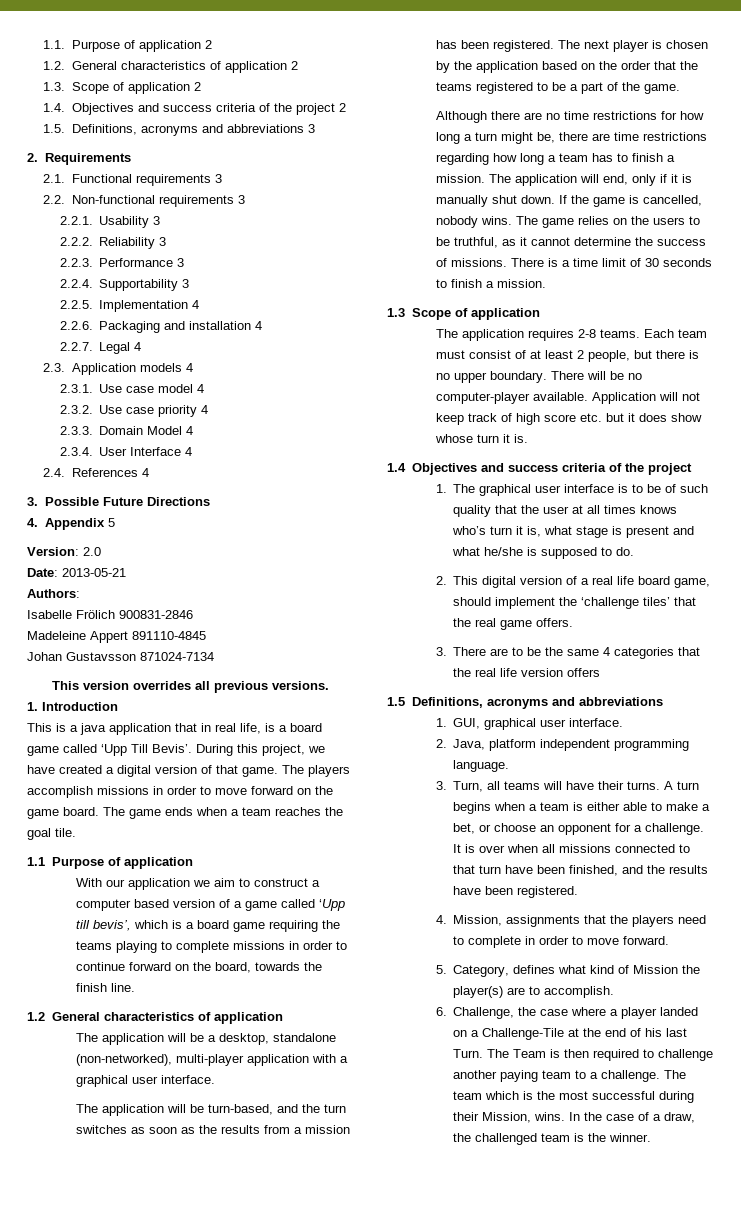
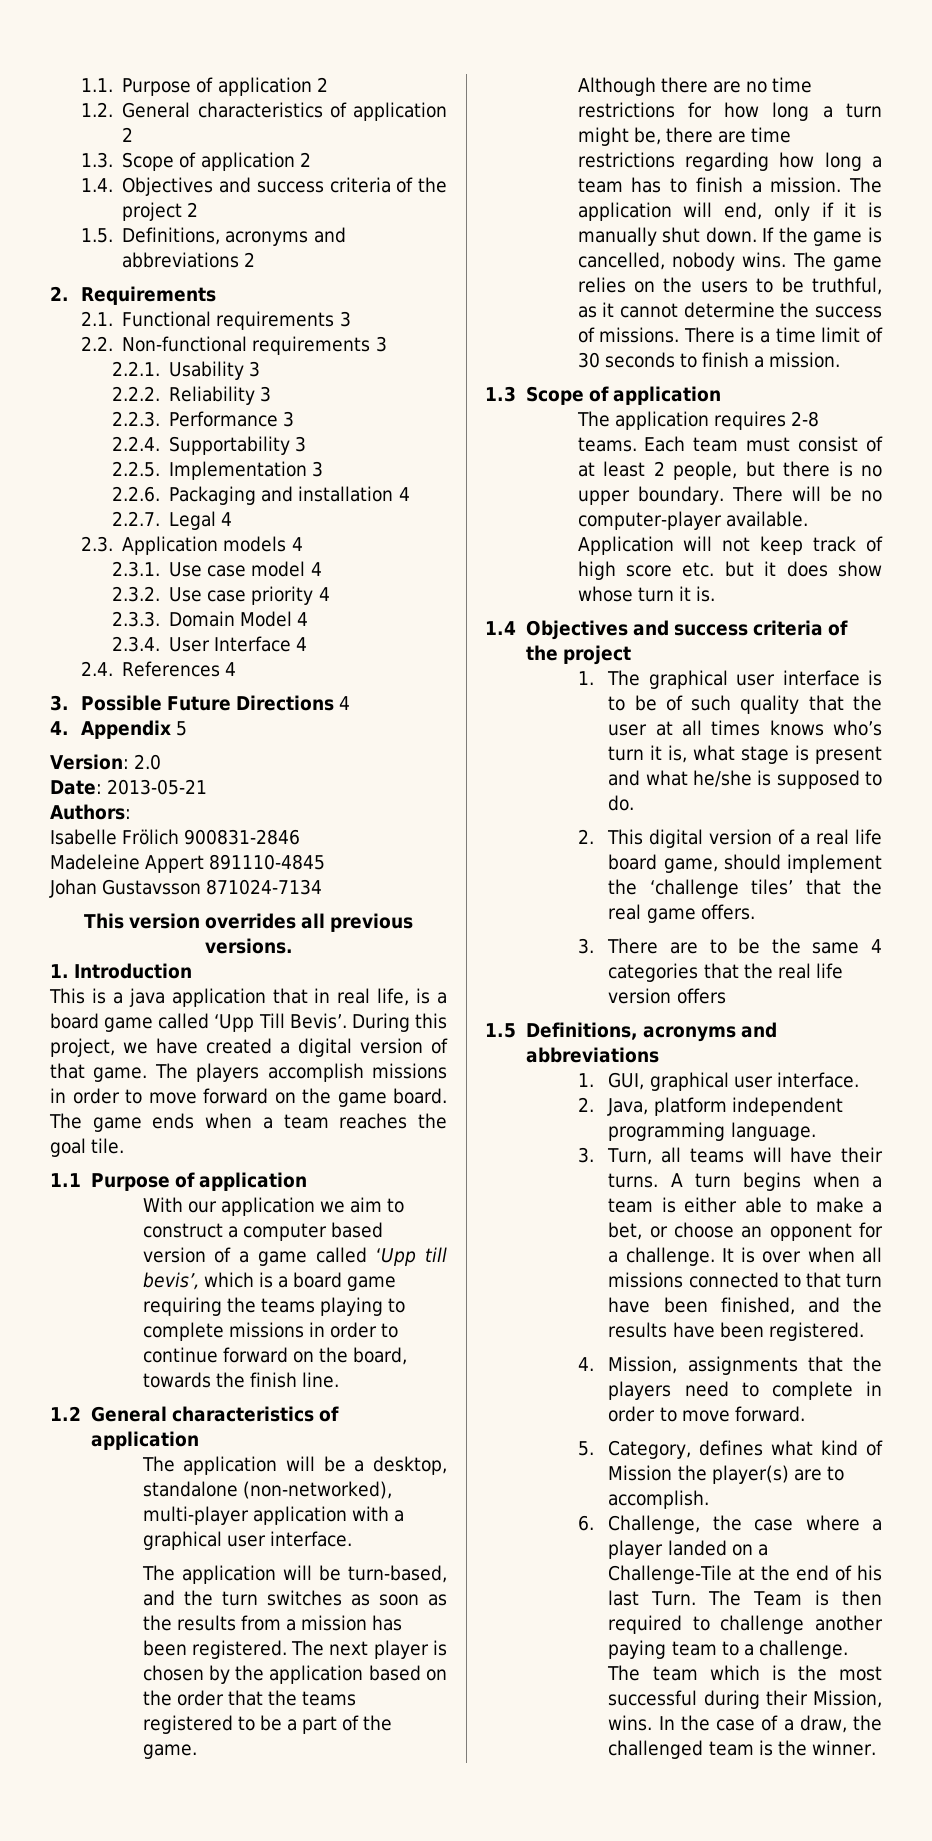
- 1.5. Definitions, acronyms and abbreviations 3
+ 1.5. Definitions, acronyms and abbreviations 2
- 2.2.5. Implementation 4
+ 2.2.5. Implementation 3
- 3. Possible Future Directions
+ 3. Possible Future Directions 4

